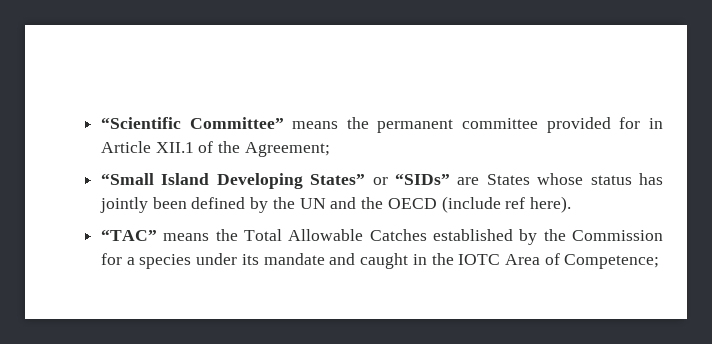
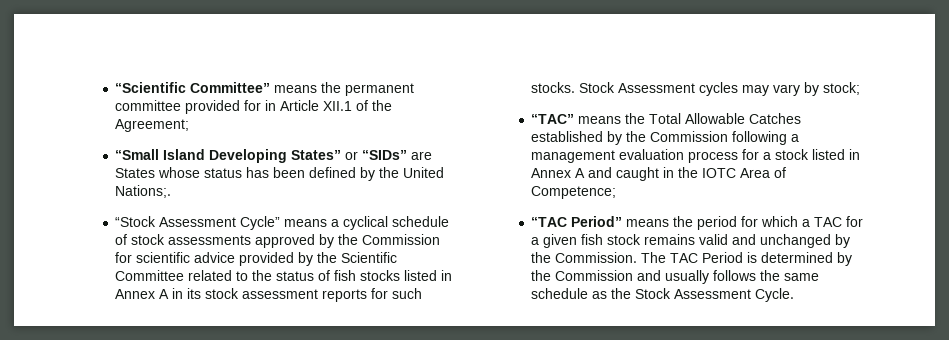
- “Small Island Developing States” or “SIDs” are States whose status has jointly been defined by the UN and the OECD (include ref here).
+ “Small Island Developing States” or “SIDs” are States whose status has been defined by the United Nations;.
+ “Stock Assessment Cycle” means a cyclical schedule of stock assessments approved by the Commission for scientific advice provided by the Scientific Committee related to the status of fish stocks listed in Annex A in its stock assessment reports for such stocks. Stock Assessment cycles may vary by stock;
- “TAC” means the Total Allowable Catches established by the Commission for a species under its mandate and caught in the IOTC Area of Competence;
+ “TAC” means the Total Allowable Catches established by the Commission following a management evaluation process for a stock listed in Annex A and caught in the IOTC Area of Competence;
+ “TAC Period” means the period for which a TAC for a given fish stock remains valid and unchanged by the Commission. The TAC Period is determined by the Commission and usually follows the same schedule as the Stock Assessment Cycle.

